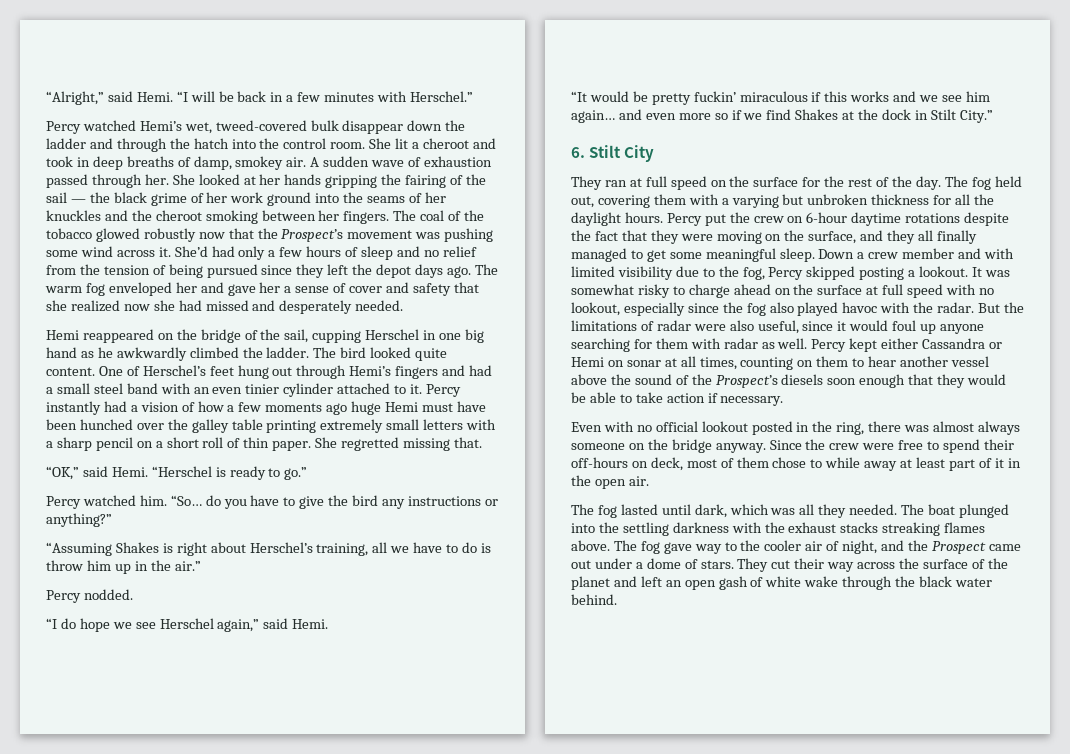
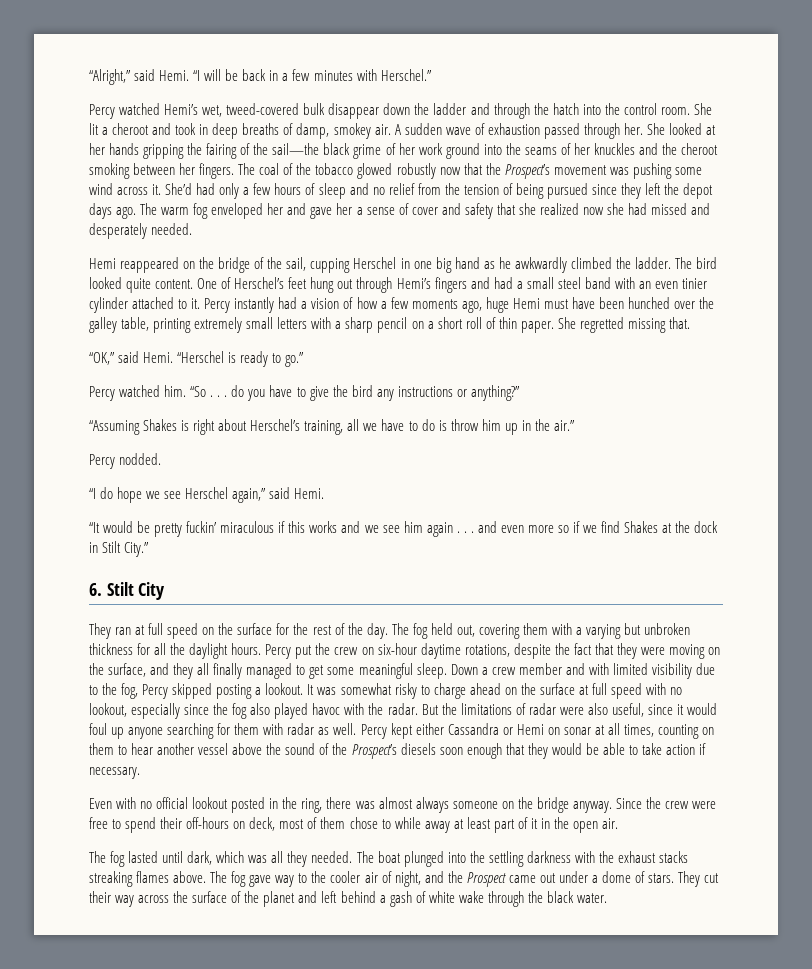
- She looked at her hands gripping the fairing of the sail — the black grime of her work ground into the seams of her knuckles and the cheroot smoking between her fingers.
+ She looked at her hands gripping the fairing of the sail—the black grime of her work ground into the seams of her knuckles and the cheroot smoking between her fingers.
- Percy instantly had a vision of how a few moments ago huge Hemi must have been hunched over the galley table printing extremely small letters with a sharp pencil on a short roll of thin paper.
+ Percy instantly had a vision of how a few moments ago, huge Hemi must have been hunched over the galley table, printing extremely small letters with a sharp pencil on a short roll of thin paper.
- “So… do you have to give the bird any instructions or anything?”
+ “So . . . do you have to give the bird any instructions or anything?”
- “It would be pretty fuckin’ miraculous if this works and we see him again… and even more so if we find Shakes at the dock in Stilt City.”
+ “It would be pretty fuckin’ miraculous if this works and we see him again . . . and even more so if we find Shakes at the dock in Stilt City.”
- Percy put the crew on 6-hour daytime rotations despite the fact that they were moving on the surface, and they all finally managed to get some meaningful sleep.
+ Percy put the crew on six-hour daytime rotations, despite the fact that they were moving on the surface, and they all finally managed to get some meaningful sleep.
- They cut their way across the surface of the planet and left an open gash of white wake through the black water behind.
+ They cut their way across the surface of the planet and left behind a gash of white wake through the black water.

